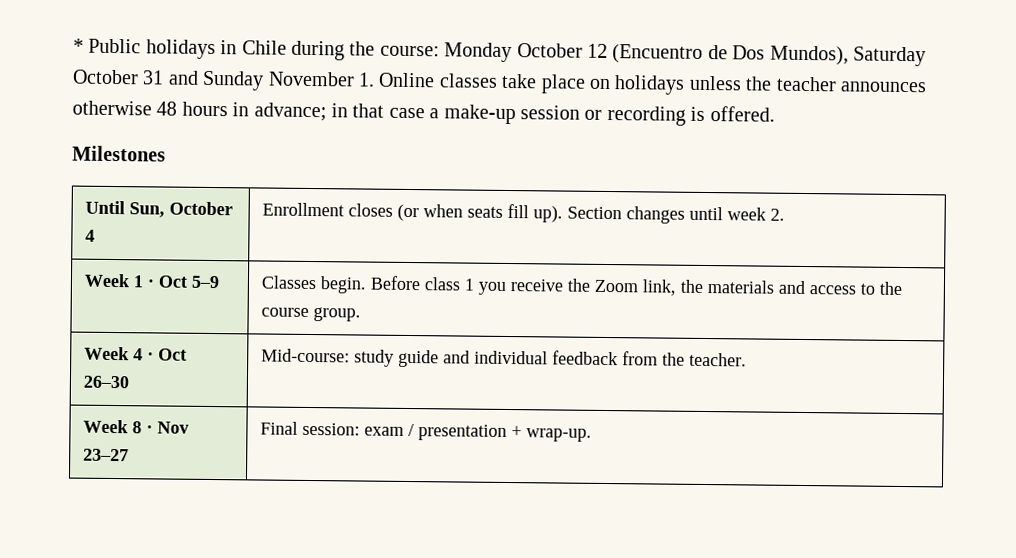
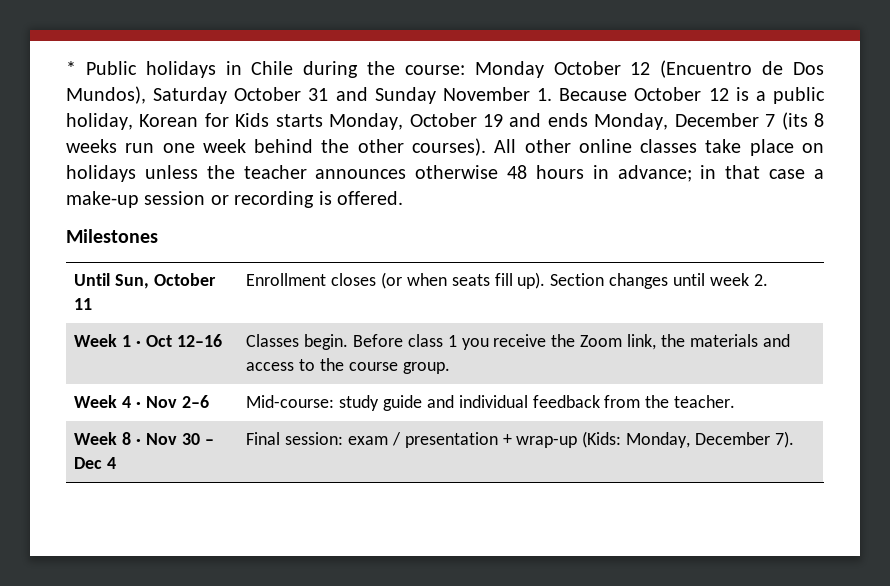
- * Public holidays in Chile during the course: Monday October 12 (Encuentro de Dos Mundos), Saturday October 31 and Sunday November 1. Online classes take place on holidays unless the teacher announces otherwise 48 hours in advance; in that case a make-up session or recording is offered.
+ * Public holidays in Chile during the course: Monday October 12 (Encuentro de Dos Mundos), Saturday October 31 and Sunday November 1. Because October 12 is a public holiday, Korean for Kids starts Monday, October 19 and ends Monday, December 7 (its 8 weeks run one week behind the other courses). All other online classes take place on holidays unless the teacher announces otherwise 48 hours in advance; in that case a make-up session or recording is offered.
- Until Sun, October 4 | Enrollment closes (or when seats fill up). Section changes until week 2.
+ Until Sun, October 11 | Enrollment closes (or when seats fill up). Section changes until week 2.
- Week 1 · Oct 5–9 | Classes begin. Before class 1 you receive the Zoom link, the materials and access to the course group.
+ Week 1 · Oct 12–16 | Classes begin. Before class 1 you receive the Zoom link, the materials and access to the course group.
- Week 4 · Oct 26–30 | Mid-course: study guide and individual feedback from the teacher.
+ Week 4 · Nov 2–6 | Mid-course: study guide and individual feedback from the teacher.
- Week 8 · Nov 23–27 | Final session: exam / presentation + wrap-up.
+ Week 8 · Nov 30 – Dec 4 | Final session: exam / presentation + wrap-up (Kids: Monday, December 7).

